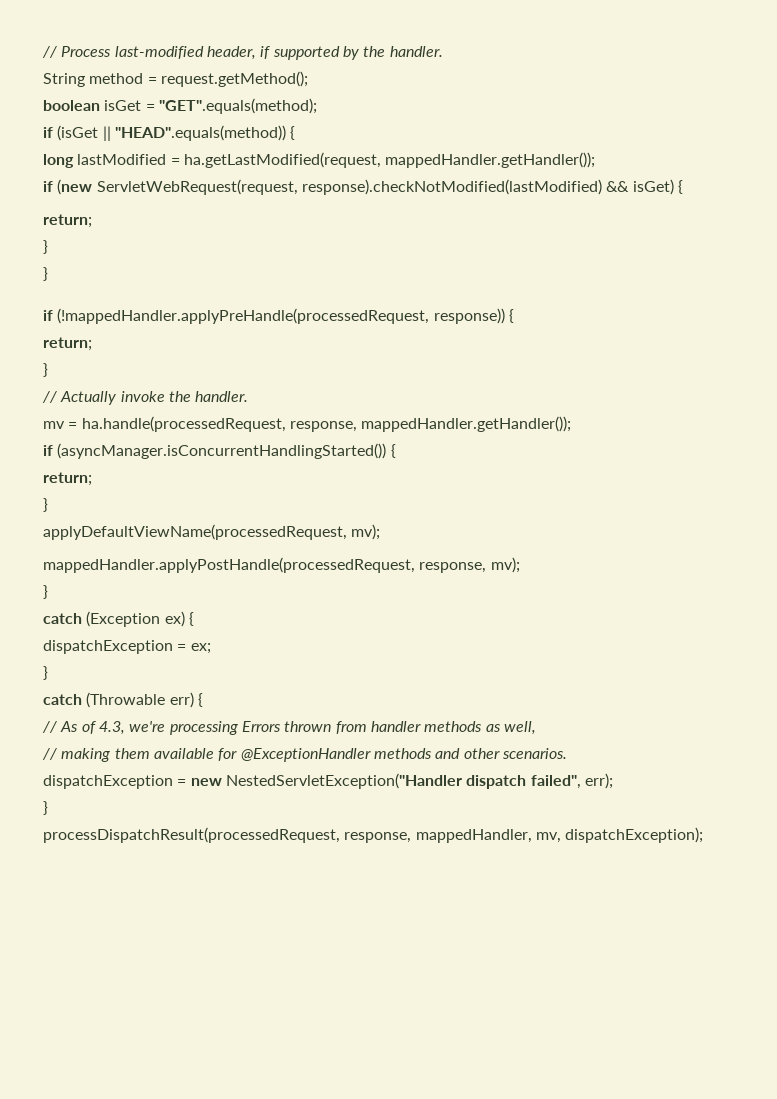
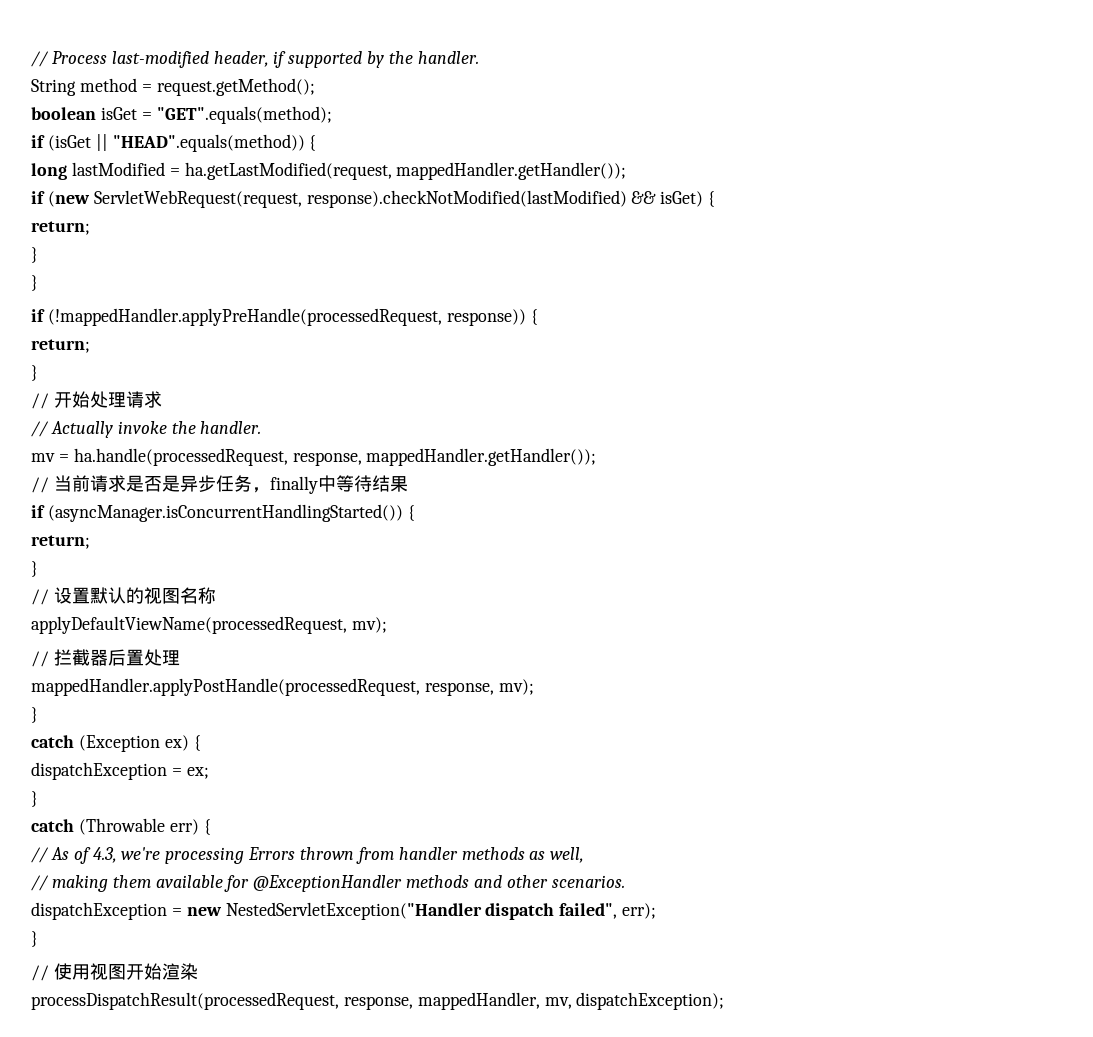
+ // 开始处理请求
+ // 当前请求是否是异步任务，finally中等待结果
+ // 设置默认的视图名称
  applyDefaultViewName(processedRequest, mv);
+ // 拦截器后置处理
+ // 使用视图开始渲染

